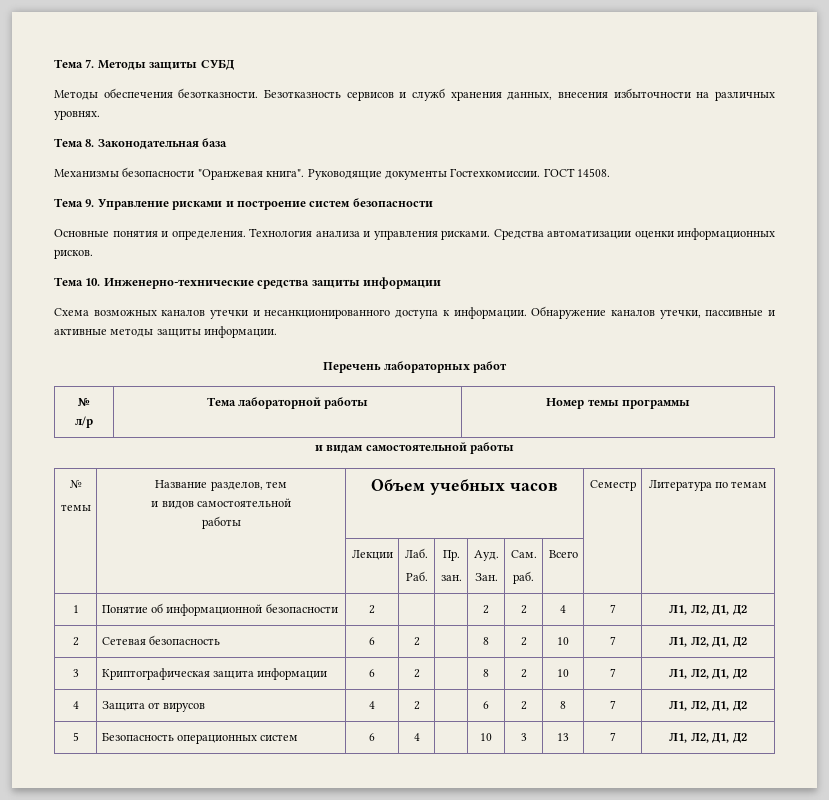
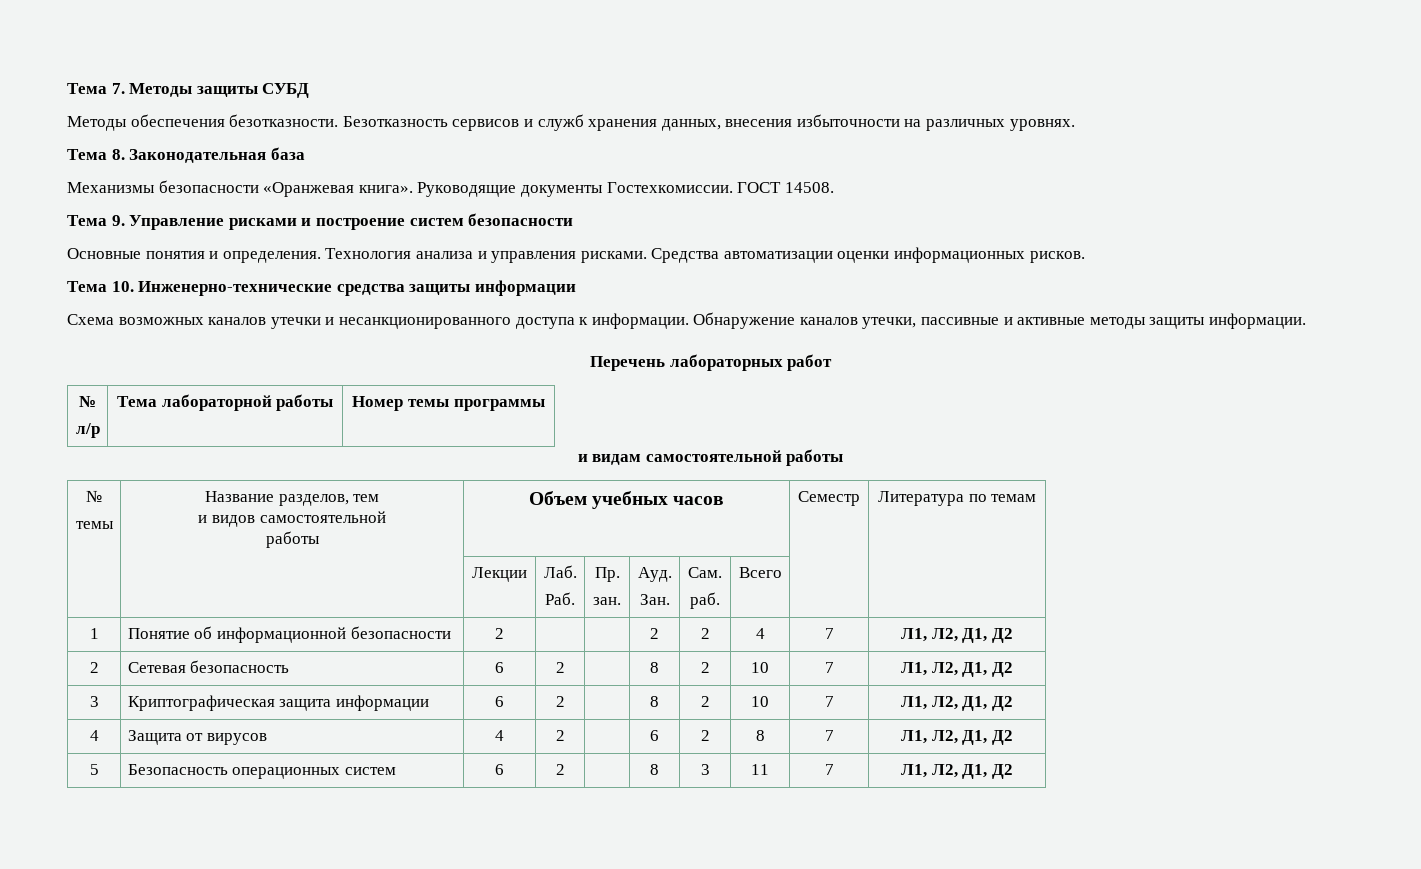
- Механизмы безопасности "Оранжевая книга".
+ Механизмы безопасности «Оранжевая книга».
- 5 | Безопасность операционных систем | 6 | 4 | | 10 | 3 | 13 | 7 | Л1, Л2, Д1, Д2
+ 5 | Безопасность операционных систем | 6 | 2 | | 8 | 3 | 11 | 7 | Л1, Л2, Д1, Д2

